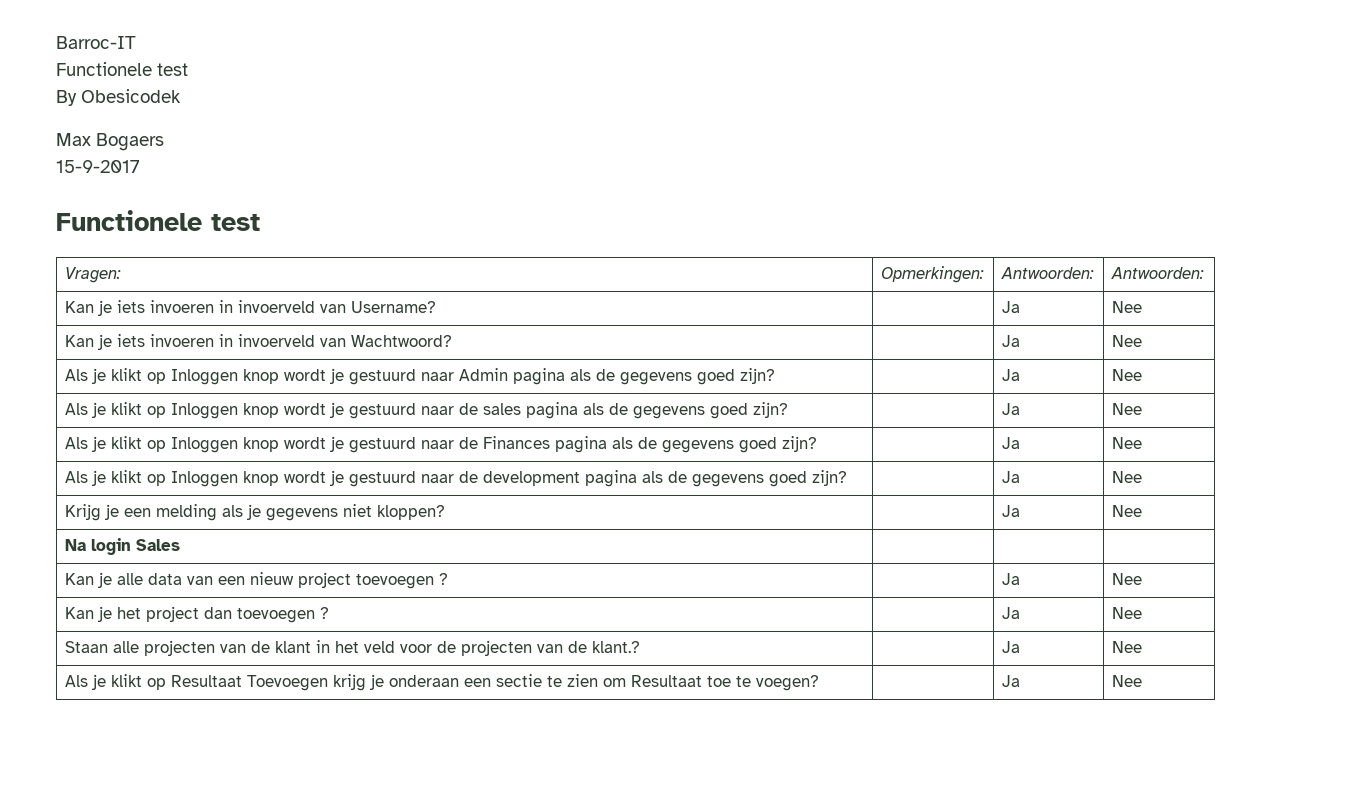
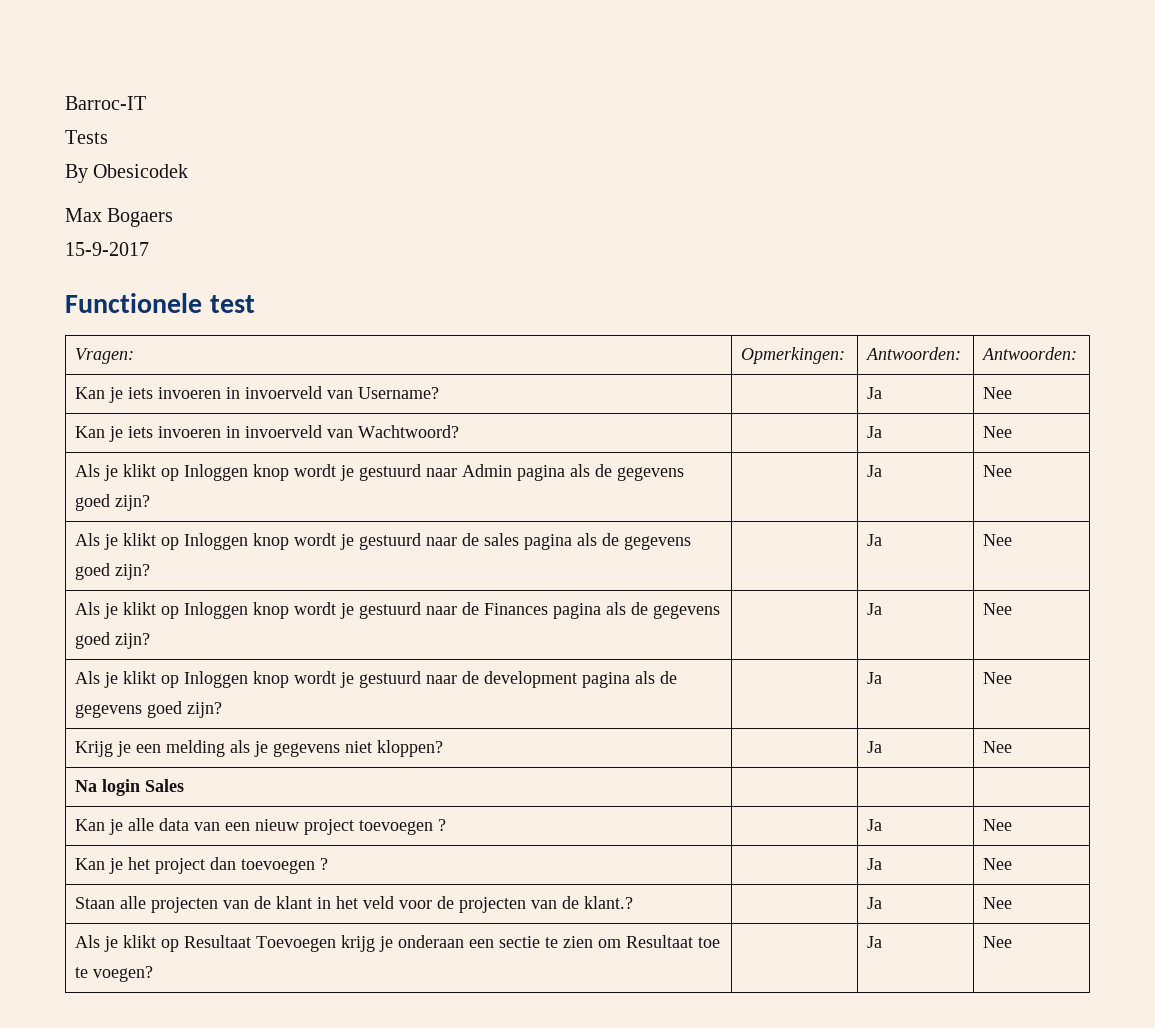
  Barroc-IT
- Functionele test
+ Tests

